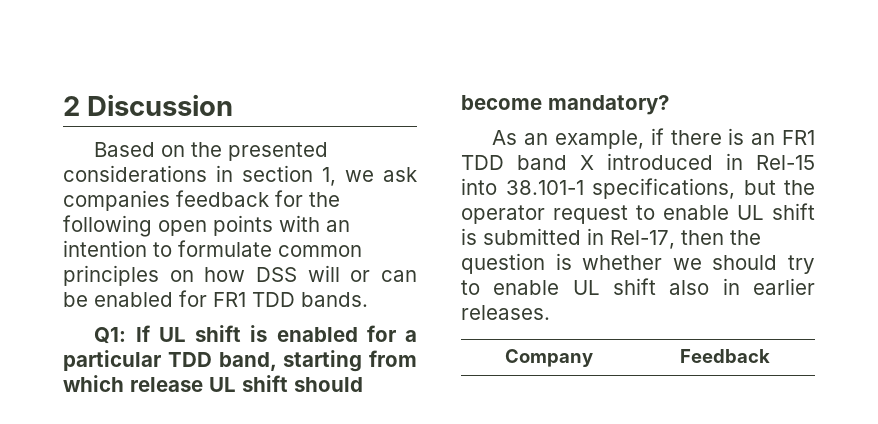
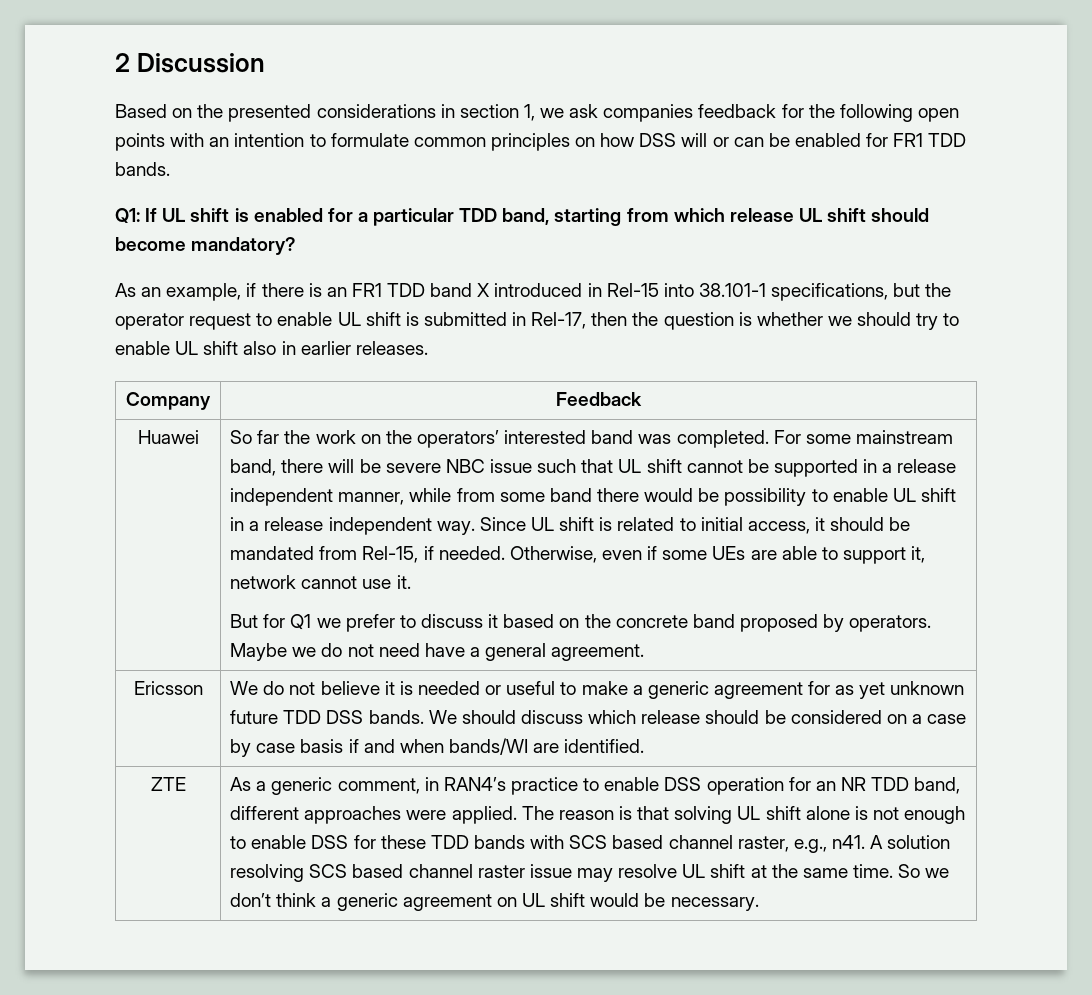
+ Huawei | So far the work on the operators’ interested band was completed. For some mainstream band, there will be severe NBC issue such that UL shift cannot be supported in a release independent manner, while from some band there would be possibility to enable UL shift in a release independent way. Since UL shift is related to initial access, it should be mandated from Rel-15, if needed. Otherwise, even if some UEs are able to support it, network cannot use it.
+ But for Q1 we prefer to discuss it based on the concrete band proposed by operators. Maybe we do not need have a general agreement.
+ Ericsson | We do not believe it is needed or useful to make a generic agreement for as yet unknown future TDD DSS bands. We should discuss which release should be considered on a case by case basis if and when bands/WI are identified.
+ ZTE | As a generic comment, in RAN4’s practice to enable DSS operation for an NR TDD band, different approaches were applied. The reason is that solving UL shift alone is not enough to enable DSS for these TDD bands with SCS based channel raster, e.g., n41. A solution resolving SCS based channel raster issue may resolve UL shift at the same time. So we don’t think a generic agreement on UL shift would be necessary.

